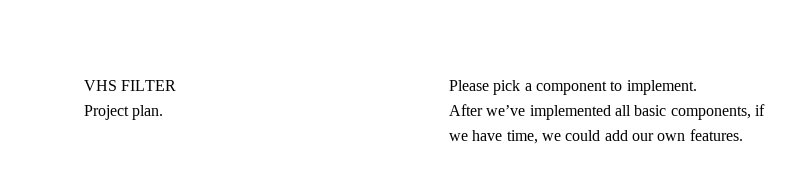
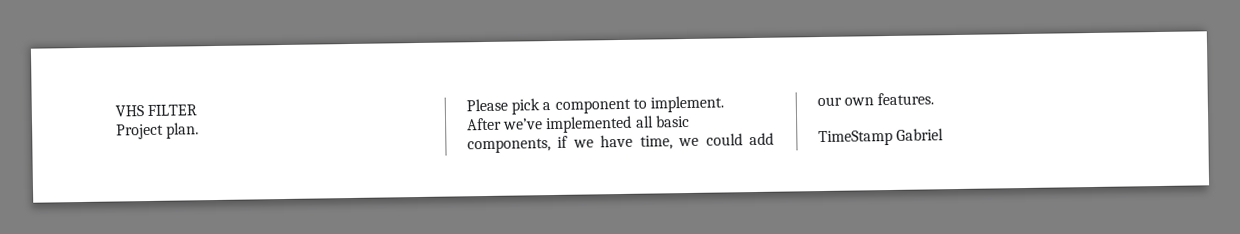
+ TimeStamp Gabriel

